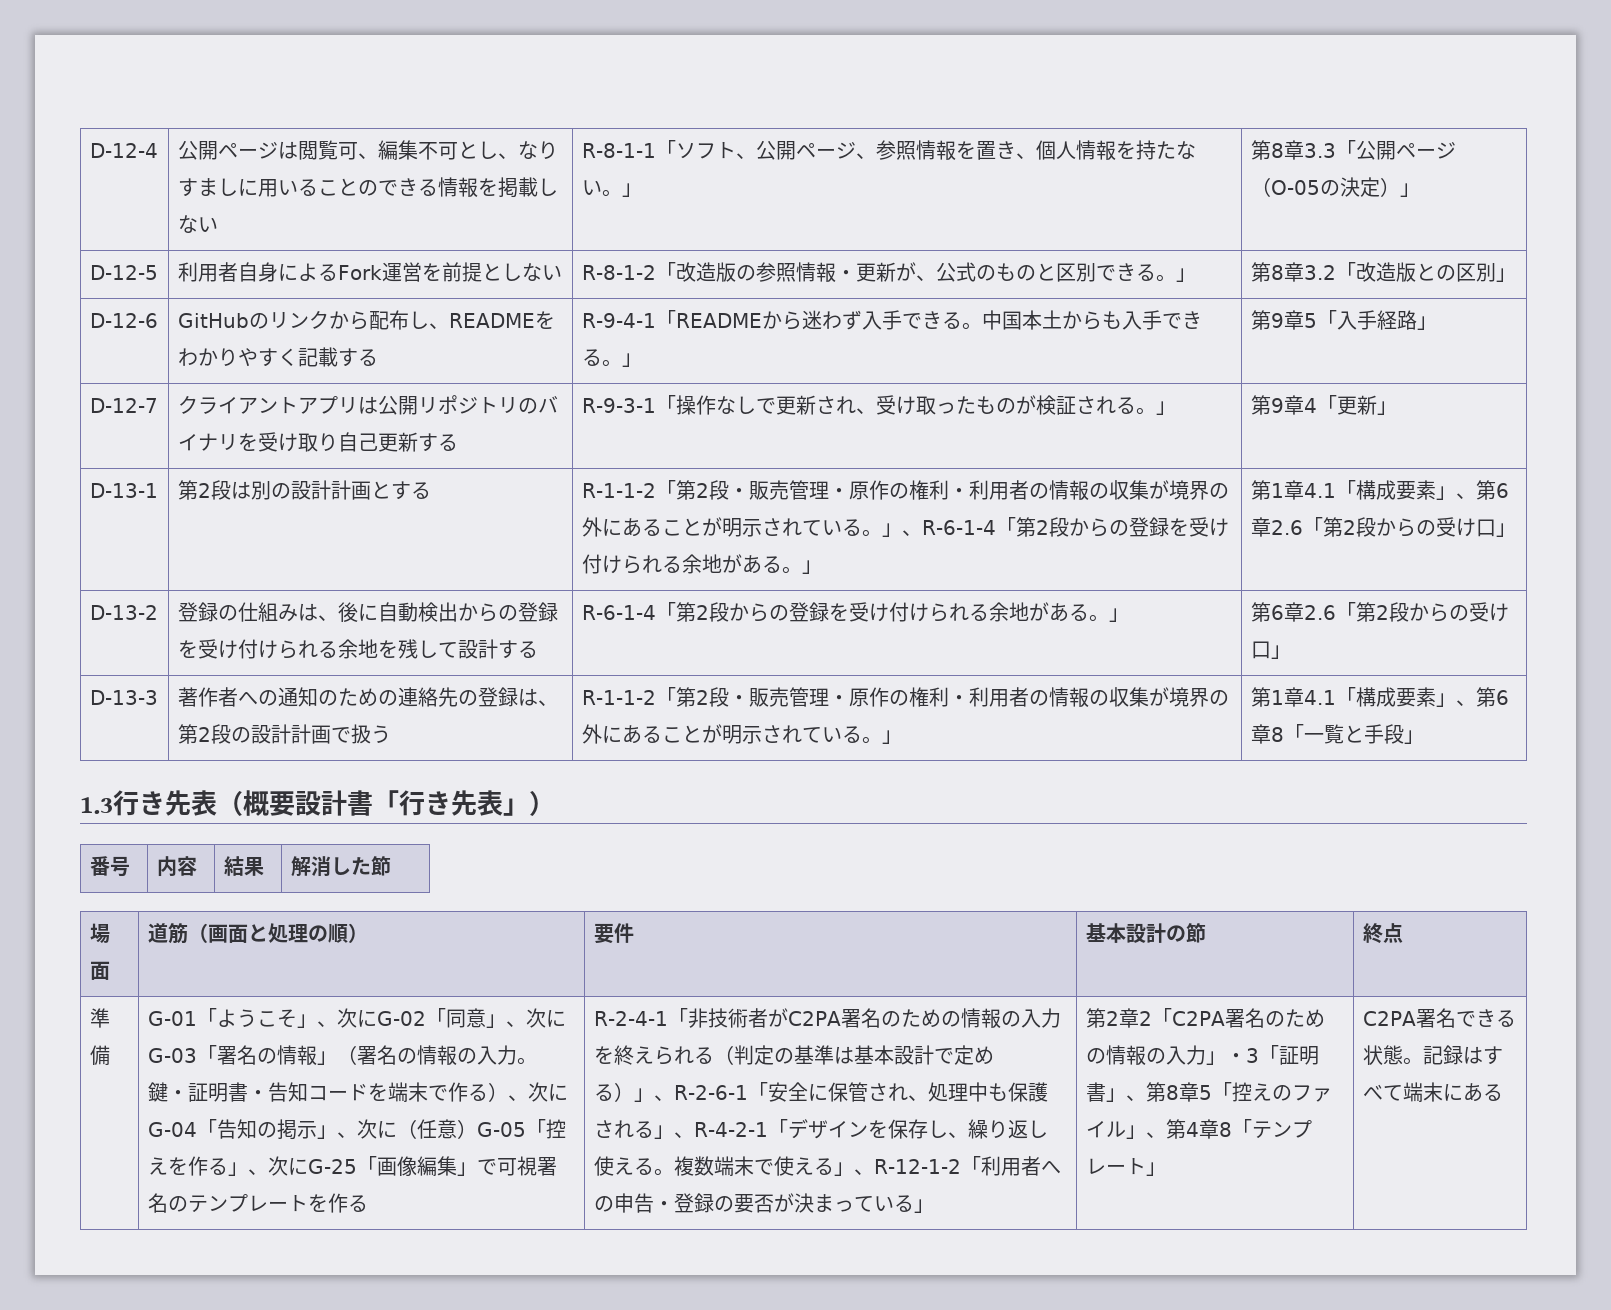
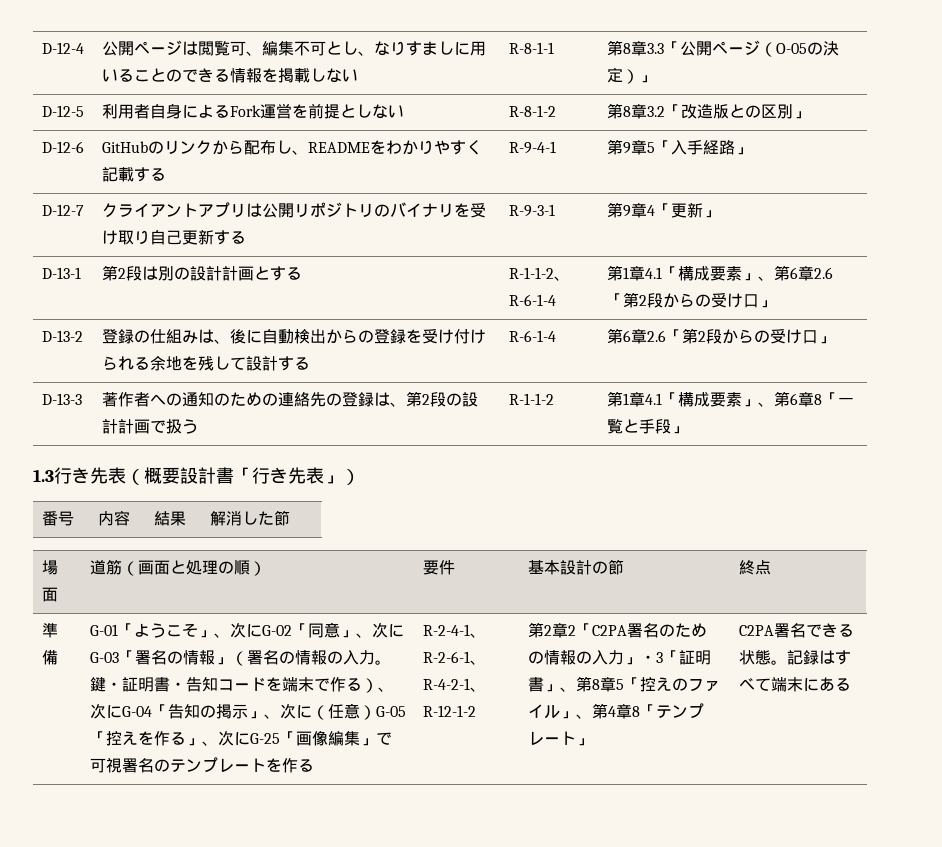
- R-8-1-1「ソフト、公開ページ、参照情報を置き、個人情報を持たない。」
+ R-8-1-1
- D-12-5 | 利用者自身によるFork運営を前提としない | R-8-1-2「改造版の参照情報・更新が、公式のものと区別できる。」 | 第8章3.2「改造版との区別」
+ D-12-5 | 利用者自身によるFork運営を前提としない | R-8-1-2 | 第8章3.2「改造版との区別」
- D-12-6 | GitHubのリンクから配布し、READMEをわかりやすく記載する | R-9-4-1「READMEから迷わず入手できる。中国本土からも入手できる。」 | 第9章5「入手経路」
+ D-12-6 | GitHubのリンクから配布し、READMEをわかりやすく記載する | R-9-4-1 | 第9章5「入手経路」
- D-12-7 | クライアントアプリは公開リポジトリのバイナリを受け取り自己更新する | R-9-3-1「操作なしで更新され、受け取ったものが検証される。」 | 第9章4「更新」
+ D-12-7 | クライアントアプリは公開リポジトリのバイナリを受け取り自己更新する | R-9-3-1 | 第9章4「更新」
- R-1-1-2「第2段・販売管理・原作の権利・利用者の情報の収集が境界の外にあることが明示されている。」、R-6-1-4「第2段からの登録を受け付けられる余地がある。」
+ R-1-1-2、R-6-1-4
- 登録の仕組みは、後に自動検出からの登録を受け付けられる余地を残して設計する | R-6-1-4「第2段からの登録を受け付けられる余地がある。」
+ 登録の仕組みは、後に自動検出からの登録を受け付けられる余地を残して設計する | R-6-1-4
- 著作者への通知のための連絡先の登録は、第2段の設計計画で扱う | R-1-1-2「第2段・販売管理・原作の権利・利用者の情報の収集が境界の外にあることが明示されている。」
+ 著作者への通知のための連絡先の登録は、第2段の設計計画で扱う | R-1-1-2
- R-2-4-1「非技術者がC2PA署名のための情報の入力を終えられる（判定の基準は基本設計で定める）」、R-2-6-1「安全に保管され、処理中も保護される」、R-4-2-1「デザインを保存し、繰り返し使える。複数端末で使える」、R-12-1-2「利用者への申告・登録の要否が決まっている」
+ R-2-4-1、R-2-6-1、R-4-2-1、R-12-1-2

